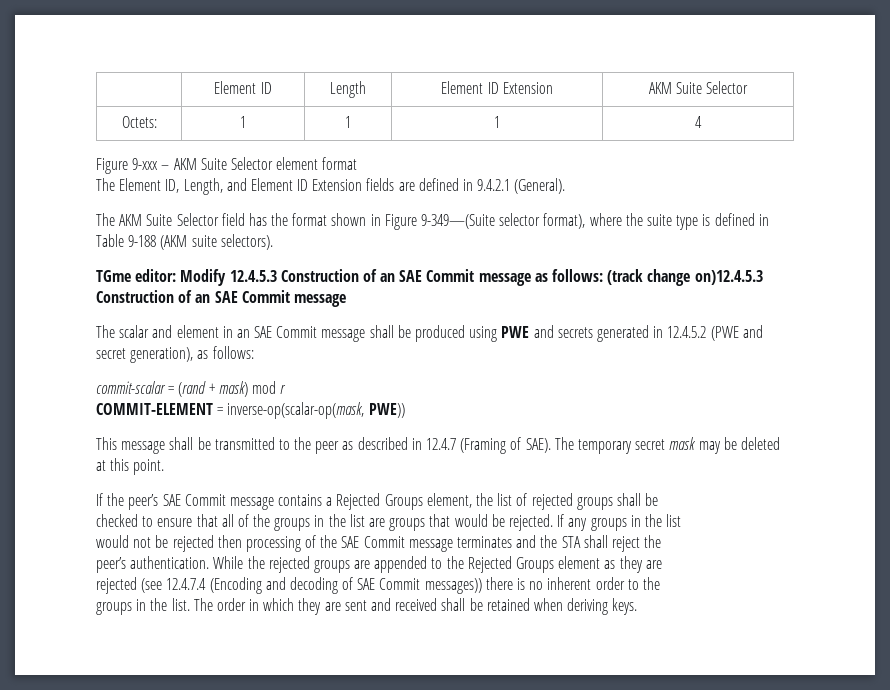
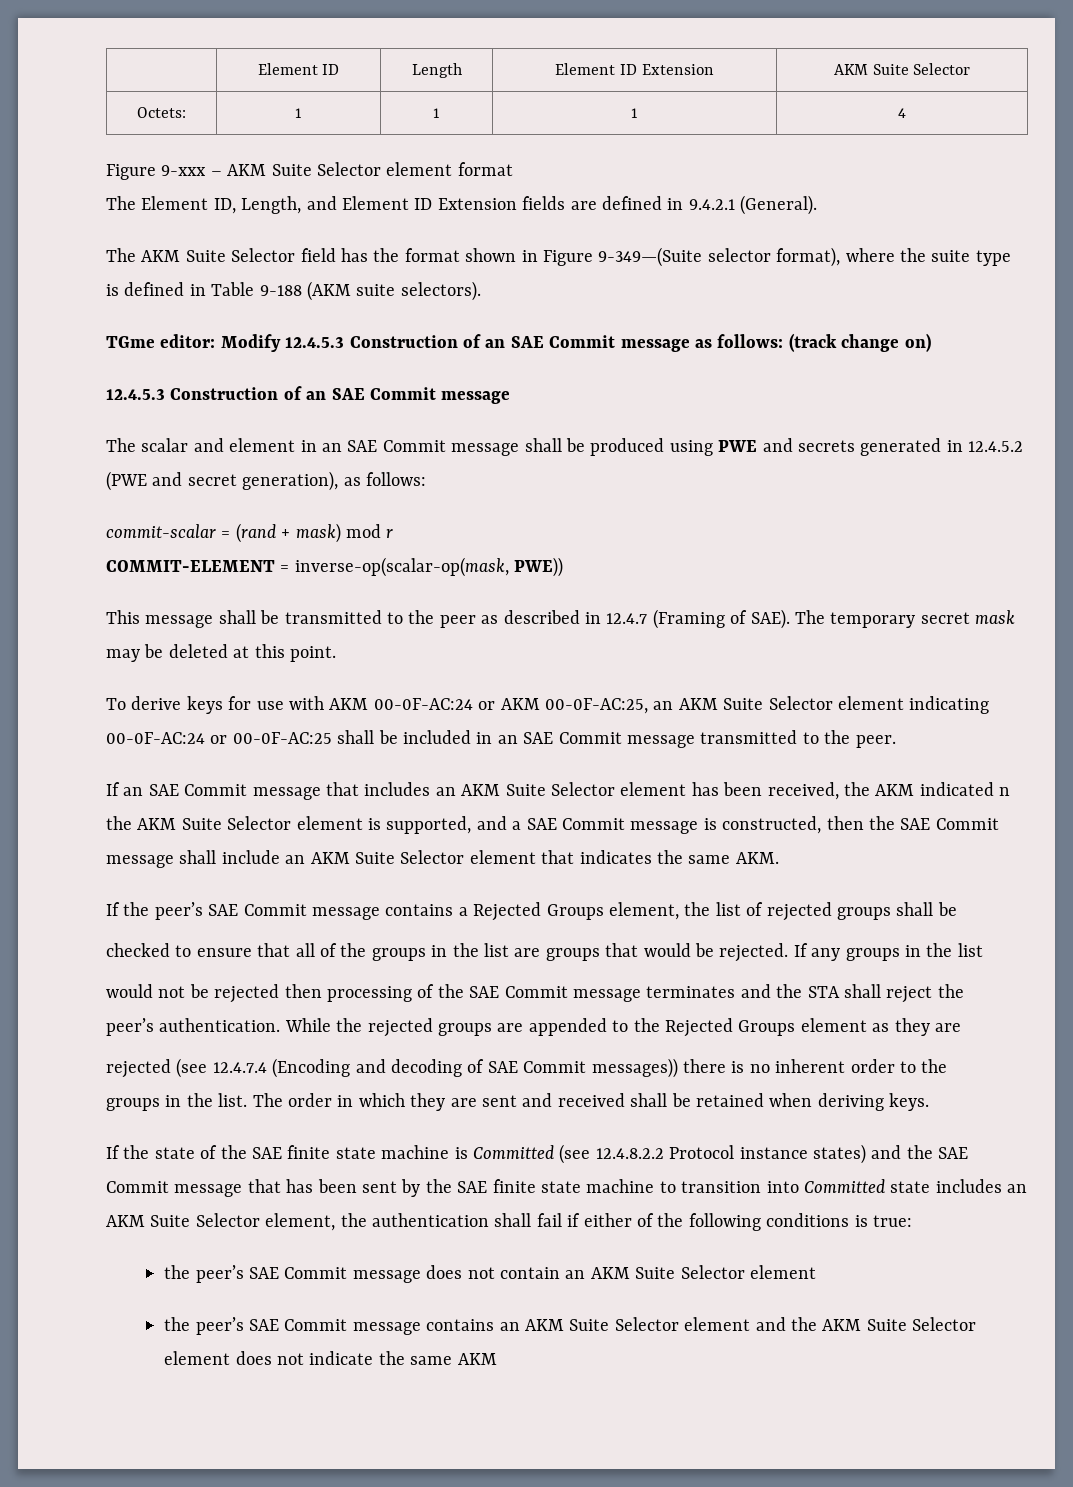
- TGme editor: Modify 12.4.5.3 Construction of an SAE Commit message as follows: (track change on)12.4.5.3 Construction of an SAE Commit message
+ TGme editor: Modify 12.4.5.3 Construction of an SAE Commit message as follows: (track change on)
+ 12.4.5.3 Construction of an SAE Commit message
+ To derive keys for use with AKM 00-0F-AC:24 or AKM 00-0F-AC:25, an AKM Suite Selector element indicating 00-0F-AC:24 or 00-0F-AC:25 shall be included in an SAE Commit message transmitted to the peer.
+ If an SAE Commit message that includes an AKM Suite Selector element has been received, the AKM indicated n the AKM Suite Selector element is supported, and a SAE Commit message is constructed, then the SAE Commit message shall include an AKM Suite Selector element that indicates the same AKM.
+ If the state of the SAE finite state machine is Committed (see 12.4.8.2.2 Protocol instance states) and the SAE Commit message that has been sent by the SAE finite state machine to transition into Committed state includes an AKM Suite Selector element, the authentication shall fail if either of the following conditions is true:
+ the peer’s SAE Commit message does not contain an AKM Suite Selector element
+ the peer’s SAE Commit message contains an AKM Suite Selector element and the AKM Suite Selector element does not indicate the same AKM

